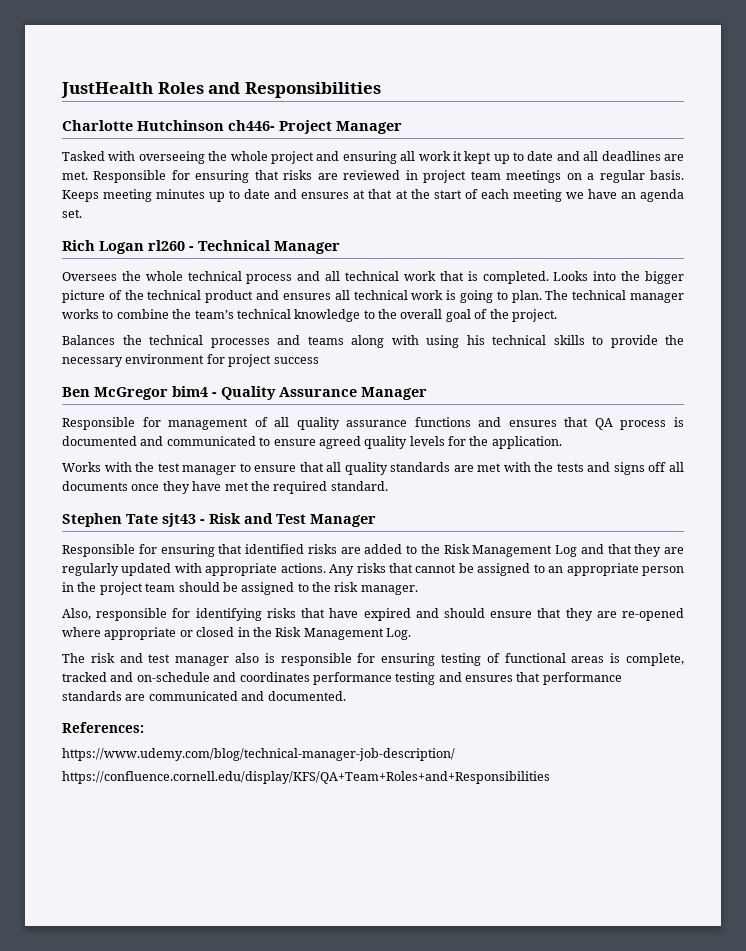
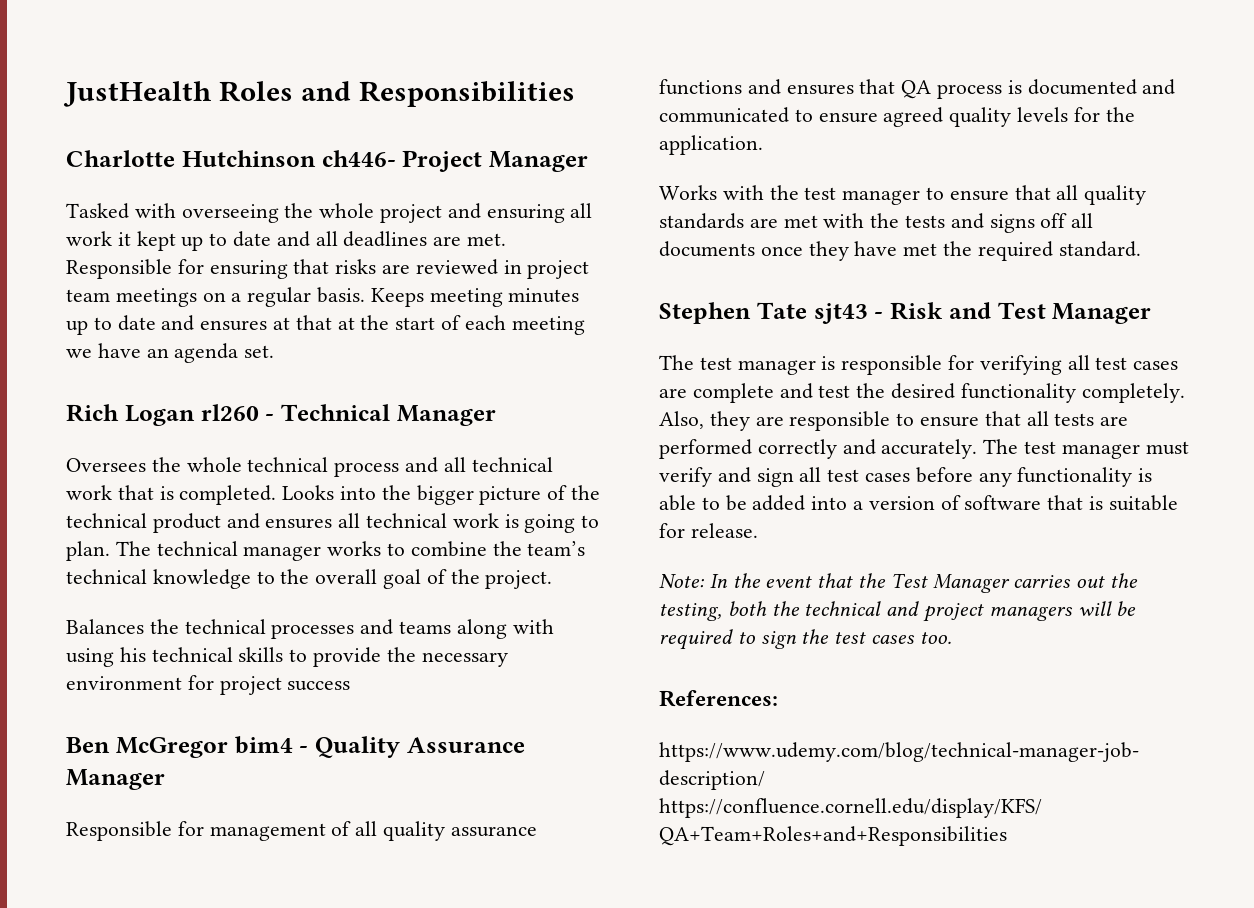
- Responsible for ensuring that identified risks are added to the Risk Management Log and that they are regularly updated with appropriate actions. Any risks that cannot be assigned to an appropriate person in the project team should be assigned to the risk manager.
- Also, responsible for identifying risks that have expired and should ensure that they are re-opened where appropriate or closed in the Risk Management Log.
- The risk and test manager also is responsible for ensuring testing of functional areas is complete, tracked and on-schedule and coordinates performance testing and ensures that performance standards are communicated and documented.
+ The test manager is responsible for verifying all test cases are complete and test the desired functionality completely. Also, they are responsible to ensure that all tests are performed correctly and accurately. The test manager must verify and sign all test cases before any functionality is able to be added into a version of software that is suitable for release.
+ Note: In the event that the Test Manager carries out the testing, both the technical and project managers will be required to sign the test cases too.

